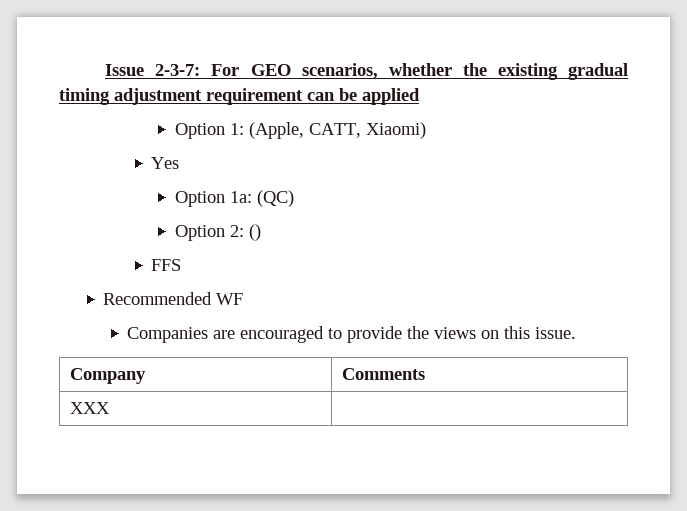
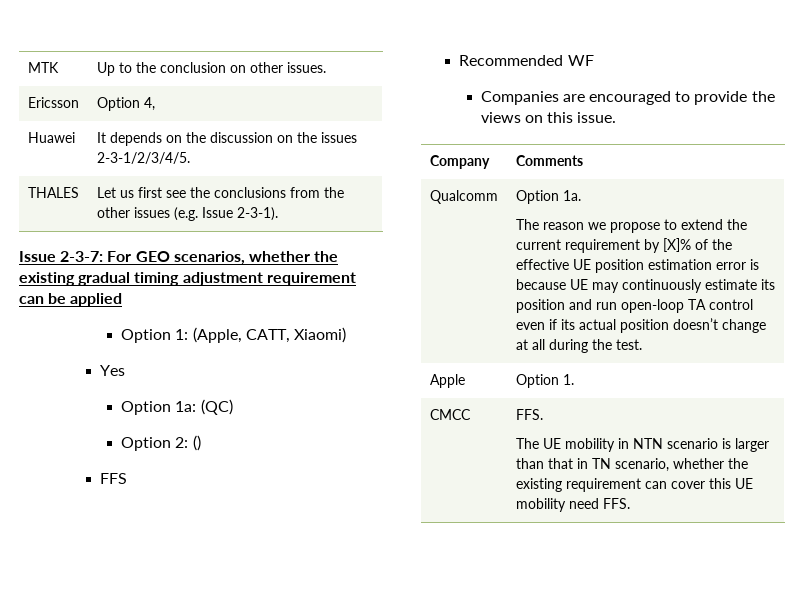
+ MTK | Up to the conclusion on other issues.
+ Ericsson | Option 4,
+ Huawei | It depends on the discussion on the issues 2-3-1/2/3/4/5.
+ THALES | Let us first see the conclusions from the other issues (e.g. Issue 2-3-1).
- XXX
+ Qualcomm | Option 1a.
+ The reason we propose to extend the current requirement by [X]% of the effective UE position estimation error is because UE may continuously estimate its position and run open-loop TA control even if its actual position doesn’t change at all during the test.
+ Apple | Option 1.
+ CMCC | FFS.
+ The UE mobility in NTN scenario is larger than that in TN scenario, whether the existing requirement can cover this UE mobility need FFS.

